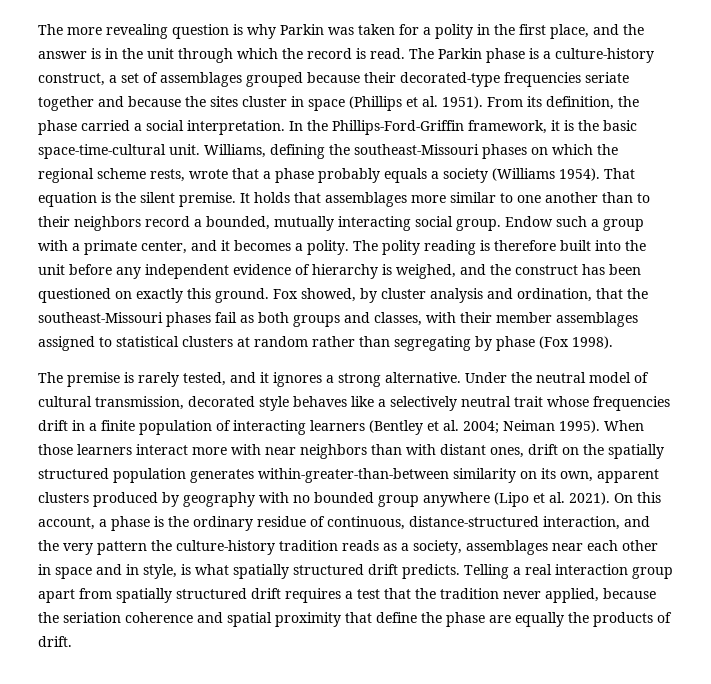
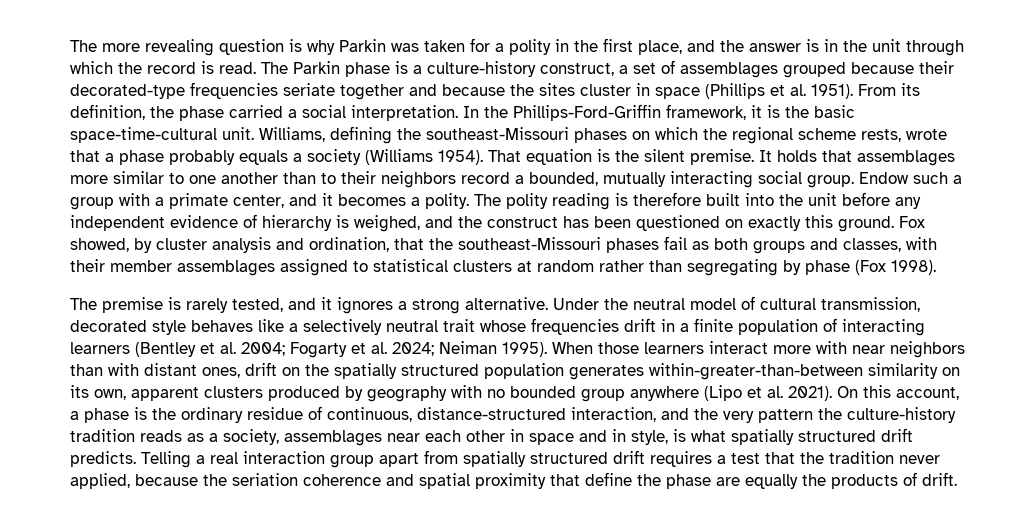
- Under the neutral model of cultural transmission, decorated style behaves like a selectively neutral trait whose frequencies drift in a finite population of interacting learners (Bentley et al. 2004; Neiman 1995).
+ Under the neutral model of cultural transmission, decorated style behaves like a selectively neutral trait whose frequencies drift in a finite population of interacting learners (Bentley et al. 2004; Fogarty et al. 2024; Neiman 1995).

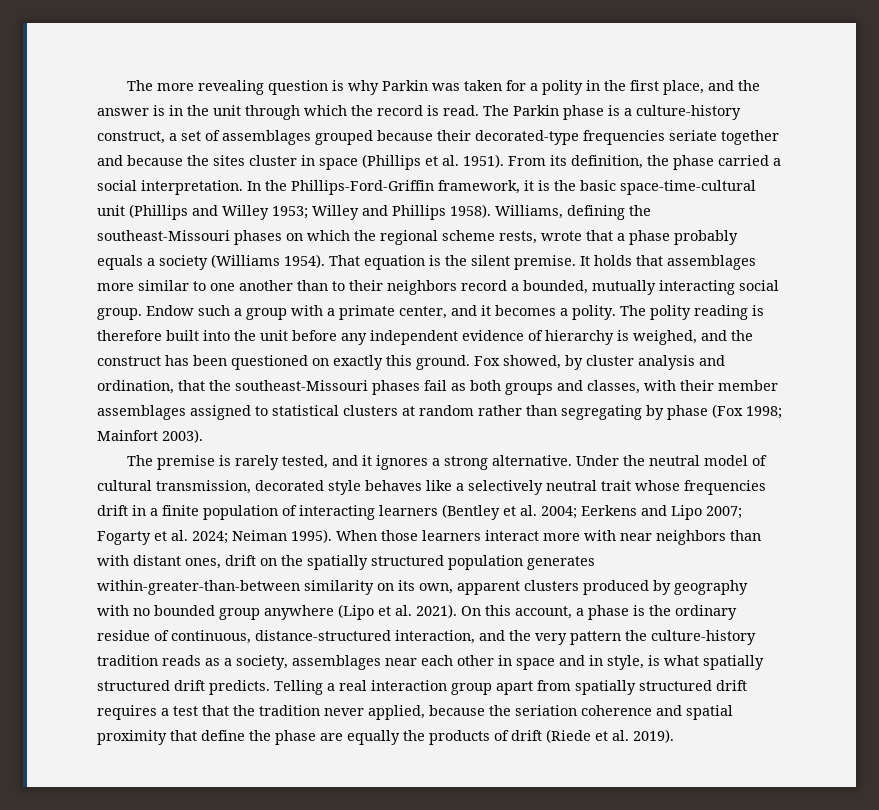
- In the Phillips-Ford-Griffin framework, it is the basic space-time-cultural unit.
+ In the Phillips-Ford-Griffin framework, it is the basic space-time-cultural unit (Phillips and Willey 1953; Willey and Phillips 1958).
- Fox showed, by cluster analysis and ordination, that the southeast-Missouri phases fail as both groups and classes, with their member assemblages assigned to statistical clusters at random rather than segregating by phase (Fox 1998).
+ Fox showed, by cluster analysis and ordination, that the southeast-Missouri phases fail as both groups and classes, with their member assemblages assigned to statistical clusters at random rather than segregating by phase (Fox 1998; Mainfort 2003).
- Under the neutral model of cultural transmission, decorated style behaves like a selectively neutral trait whose frequencies drift in a finite population of interacting learners (Bentley et al. 2004; Fogarty et al. 2024; Neiman 1995).
+ Under the neutral model of cultural transmission, decorated style behaves like a selectively neutral trait whose frequencies drift in a finite population of interacting learners (Bentley et al. 2004; Eerkens and Lipo 2007; Fogarty et al. 2024; Neiman 1995).
- Telling a real interaction group apart from spatially structured drift requires a test that the tradition never applied, because the seriation coherence and spatial proximity that define the phase are equally the products of drift.
+ Telling a real interaction group apart from spatially structured drift requires a test that the tradition never applied, because the seriation coherence and spatial proximity that define the phase are equally the products of drift (Riede et al. 2019).

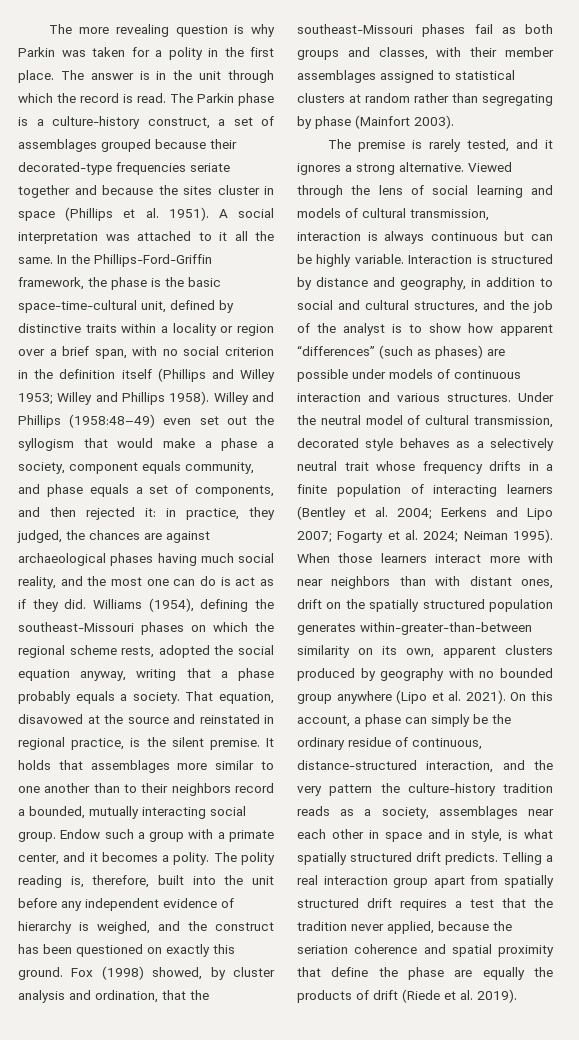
- The more revealing question is why Parkin was taken for a polity in the first place, and the answer is in the unit through which the record is read.
+ The more revealing question is why Parkin was taken for a polity in the first place. The answer is in the unit through which the record is read.
- From its definition, the phase carried a social interpretation.
+ A social interpretation was attached to it all the same.
- In the Phillips-Ford-Griffin framework, it is the basic space-time-cultural unit (Phillips and Willey 1953; Willey and Phillips 1958).
+ In the Phillips-Ford-Griffin framework, the phase is the basic space-time-cultural unit, defined by distinctive traits within a locality or region over a brief span, with no social criterion in the definition itself (Phillips and Willey 1953; Willey and Phillips 1958).
- Williams, defining the southeast-Missouri phases on which the regional scheme rests, wrote that a phase probably equals a society (Williams 1954). That equation is the silent premise.
+ Willey and Phillips (1958:48–49) even set out the syllogism that would make a phase a society, component equals community, and phase equals a set of components, and then rejected it: in practice, they judged, the chances are against archaeological phases having much social reality, and the most one can do is act as if they did. Williams (1954), defining the southeast-Missouri phases on which the regional scheme rests, adopted the social equation anyway, writing that a phase probably equals a society. That equation, disavowed at the source and reinstated in regional practice, is the silent premise.
- The polity reading is therefore built into the unit before any independent evidence of hierarchy is weighed, and the construct has been questioned on exactly this ground.
+ The polity reading is, therefore, built into the unit before any independent evidence of hierarchy is weighed, and the construct has been questioned on exactly this ground.
- Fox showed, by cluster analysis and ordination, that the southeast-Missouri phases fail as both groups and classes, with their member assemblages assigned to statistical clusters at random rather than segregating by phase (Fox 1998; Mainfort 2003).
+ Fox (1998) showed, by cluster analysis and ordination, that the southeast-Missouri phases fail as both groups and classes, with their member assemblages assigned to statistical clusters at random rather than segregating by phase (Mainfort 2003).
+ Viewed through the lens of social learning and models of cultural transmission, interaction is always continuous but can be highly variable. Interaction is structured by distance and geography, in addition to social and cultural structures, and the job of the analyst is to show how apparent “differences” (such as phases) are possible under models of continuous interaction and various structures.
- Under the neutral model of cultural transmission, decorated style behaves like a selectively neutral trait whose frequencies drift in a finite population of interacting learners (Bentley et al. 2004; Eerkens and Lipo 2007; Fogarty et al. 2024; Neiman 1995).
+ Under the neutral model of cultural transmission, decorated style behaves as a selectively neutral trait whose frequency drifts in a finite population of interacting learners (Bentley et al. 2004; Eerkens and Lipo 2007; Fogarty et al. 2024; Neiman 1995).
- On this account, a phase is the ordinary residue of continuous, distance-structured interaction, and the very pattern the culture-history tradition reads as a society, assemblages near each other in space and in style, is what spatially structured drift predicts.
+ On this account, a phase can simply be the ordinary residue of continuous, distance-structured interaction, and the very pattern the culture-history tradition reads as a society, assemblages near each other in space and in style, is what spatially structured drift predicts.

